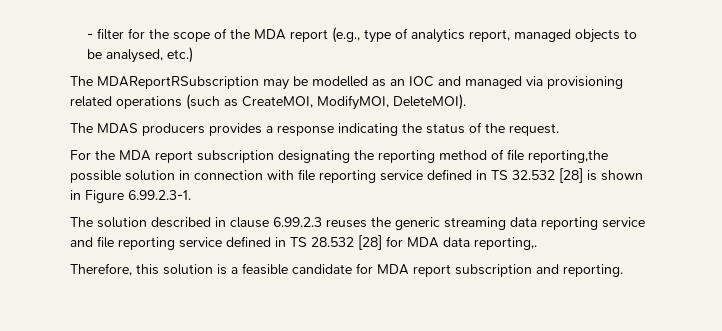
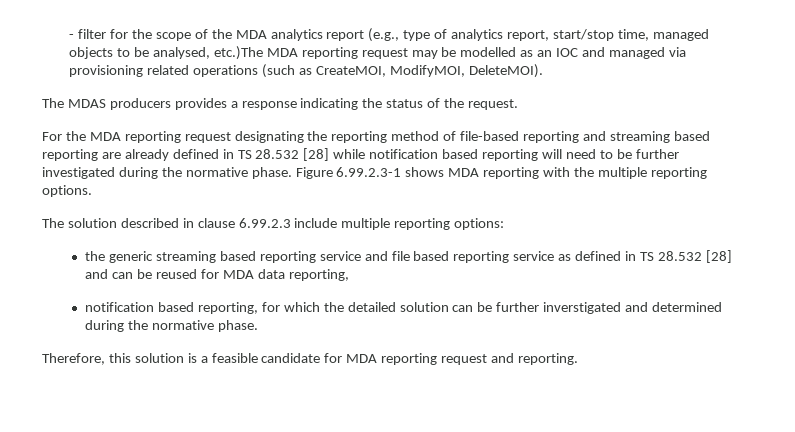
- - filter for the scope of the MDA report (e.g., type of analytics report, managed objects to be analysed, etc.)
- The MDAReportRSubscription may be modelled as an IOC and managed via provisioning related operations (such as CreateMOI, ModifyMOI, DeleteMOI).
+ - filter for the scope of the MDA analytics report (e.g., type of analytics report, start/stop time, managed objects to be analysed, etc.)The MDA reporting request may be modelled as an IOC and managed via provisioning related operations (such as CreateMOI, ModifyMOI, DeleteMOI).
- For the MDA report subscription designating the reporting method of file reporting,the possible solution in connection with file reporting service defined in TS 32.532 [28] is shown in Figure 6.99.2.3-1.
+ For the MDA reporting request designating the reporting method of file-based reporting and streaming based reporting are already defined in TS 28.532 [28] while notification based reporting will need to be further investigated during the normative phase. Figure 6.99.2.3-1 shows MDA reporting with the multiple reporting options.
- The solution described in clause 6.99.2.3 reuses the generic streaming data reporting service and file reporting service defined in TS 28.532 [28] for MDA data reporting,.
+ The solution described in clause 6.99.2.3 include multiple reporting options:
+ the generic streaming based reporting service and file based reporting service as defined in TS 28.532 [28] and can be reused for MDA data reporting,
+ notification based reporting, for which the detailed solution can be further inverstigated and determined during the normative phase.
- Therefore, this solution is a feasible candidate for MDA report subscription and reporting.
+ Therefore, this solution is a feasible candidate for MDA reporting request and reporting.

